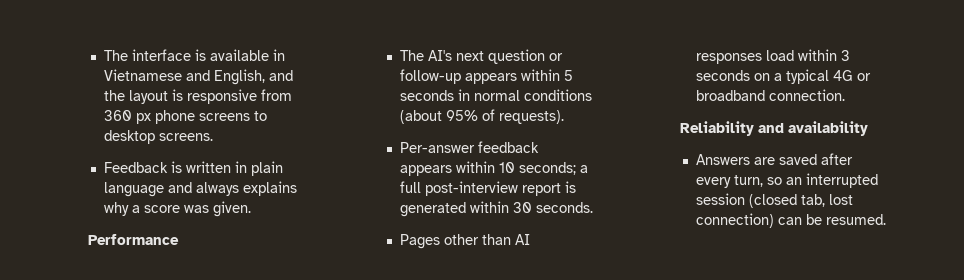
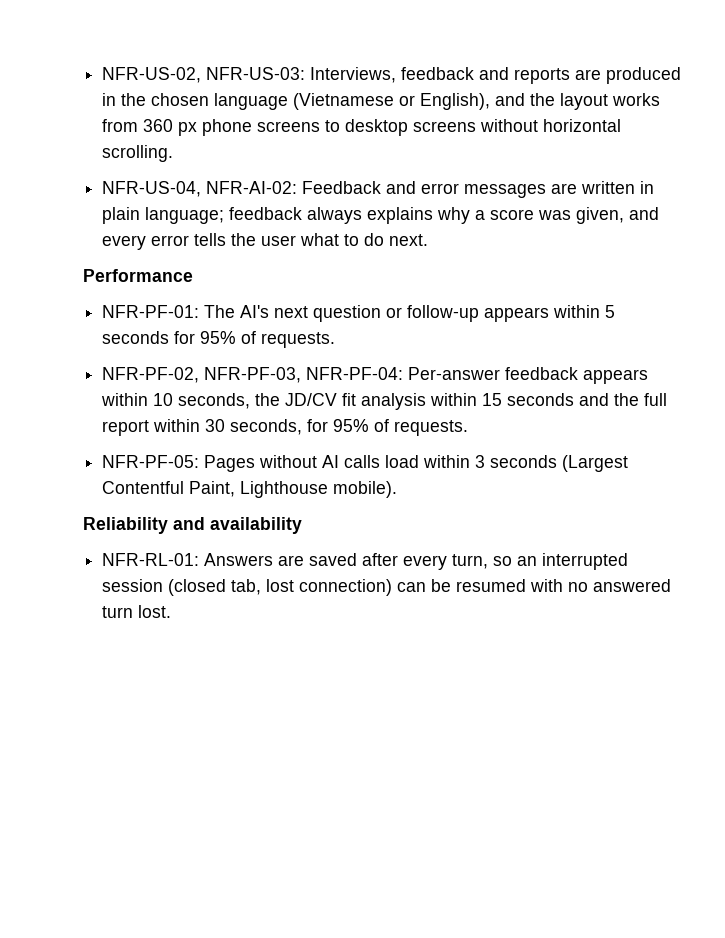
- The interface is available in Vietnamese and English, and the layout is responsive from 360 px phone screens to desktop screens.
- Feedback is written in plain language and always explains why a score was given.
+ NFR-US-02, NFR-US-03: Interviews, feedback and reports are produced in the chosen language (Vietnamese or English), and the layout works from 360 px phone screens to desktop screens without horizontal scrolling.
+ NFR-US-04, NFR-AI-02: Feedback and error messages are written in plain language; feedback always explains why a score was given, and every error tells the user what to do next.
- The AI's next question or follow-up appears within 5 seconds in normal conditions (about 95% of requests).
- Per-answer feedback appears within 10 seconds; a full post-interview report is generated within 30 seconds.
- Pages other than AI responses load within 3 seconds on a typical 4G or broadband connection.
+ NFR-PF-01: The AI's next question or follow-up appears within 5 seconds for 95% of requests.
+ NFR-PF-02, NFR-PF-03, NFR-PF-04: Per-answer feedback appears within 10 seconds, the JD/CV fit analysis within 15 seconds and the full report within 30 seconds, for 95% of requests.
+ NFR-PF-05: Pages without AI calls load within 3 seconds (Largest Contentful Paint, Lighthouse mobile).
- Answers are saved after every turn, so an interrupted session (closed tab, lost connection) can be resumed.
+ NFR-RL-01: Answers are saved after every turn, so an interrupted session (closed tab, lost connection) can be resumed with no answered turn lost.

